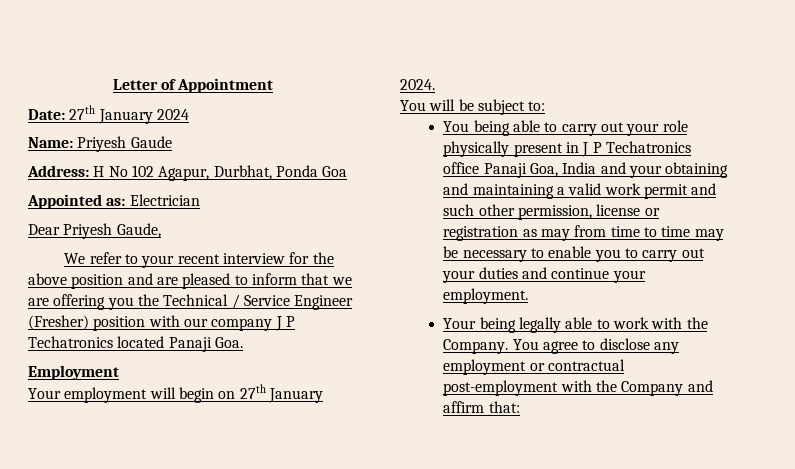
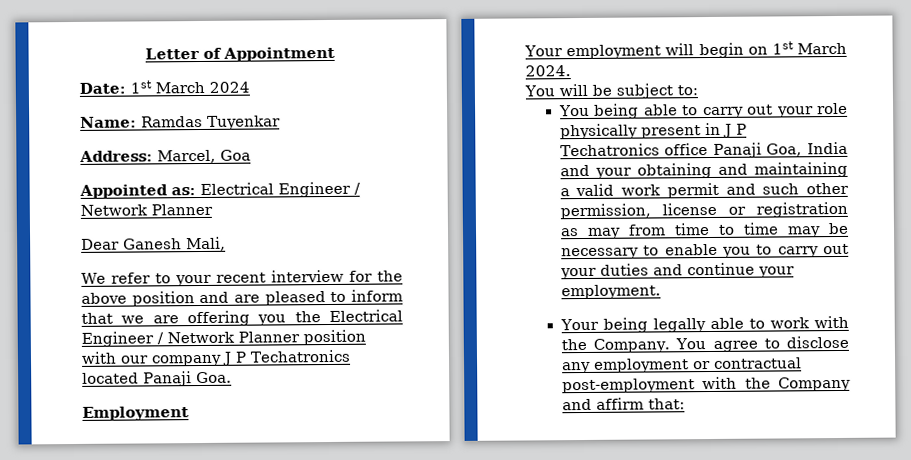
- Date: 27th January 2024
+ Date: 1st March 2024
- Name: Priyesh Gaude
+ Name: Ramdas Tuyenkar
- Address: H No 102 Agapur, Durbhat, Ponda Goa
- Appointed as: Electrician
+ Address: Marcel, Goa
+ Appointed as: Electrical Engineer / Network Planner
- Dear Priyesh Gaude,
+ Dear Ganesh Mali,
- We refer to your recent interview for the above position and are pleased to inform that we are offering you the Technical / Service Engineer (Fresher) position with our company J P Techatronics located Panaji Goa.
+ We refer to your recent interview for the above position and are pleased to inform that we are offering you the Electrical Engineer / Network Planner position with our company J P Techatronics located Panaji Goa.
- Your employment will begin on 27th January 2024.
+ Your employment will begin on 1st March 2024.

